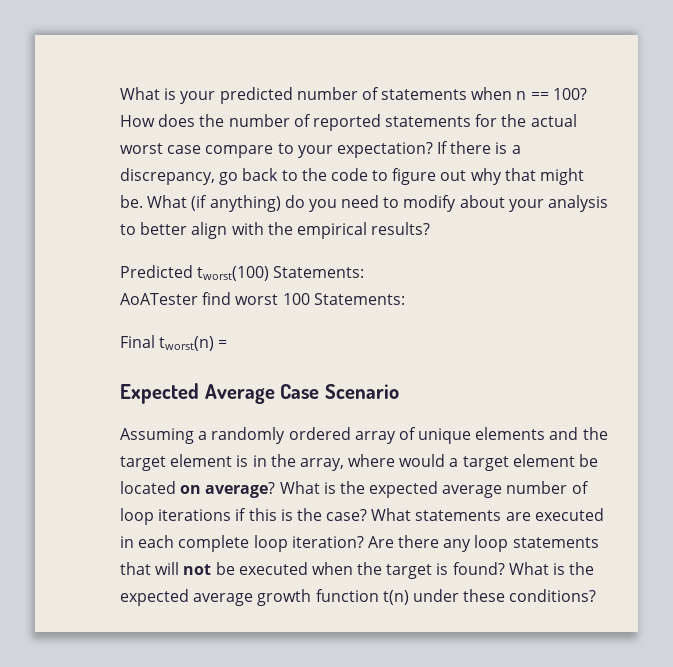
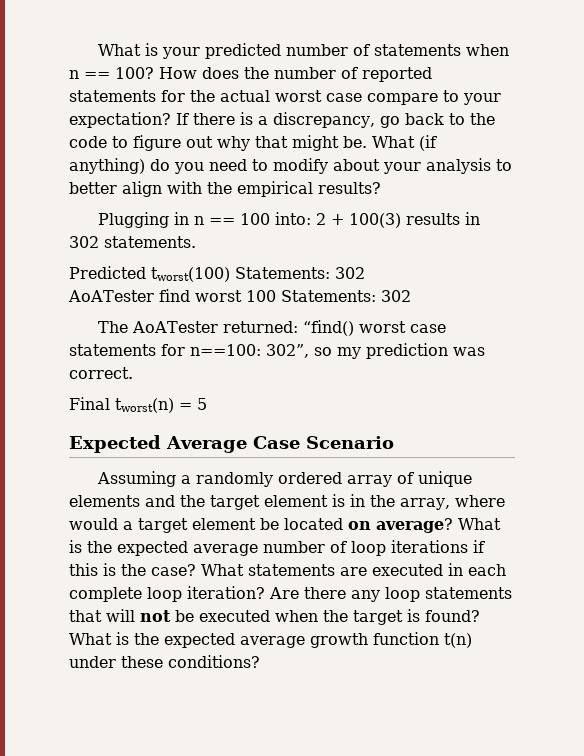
+ Plugging in n == 100 into: 2 + 100(3) results in 302 statements.
- Predicted tworst(100) Statements:
+ Predicted tworst(100) Statements: 302
- AoATester find worst 100 Statements:
+ AoATester find worst 100 Statements: 302
+ The AoATester returned: “find() worst case statements for n==100: 302”, so my prediction was correct.
- Final tworst(n) =
+ Final tworst(n) = 5

